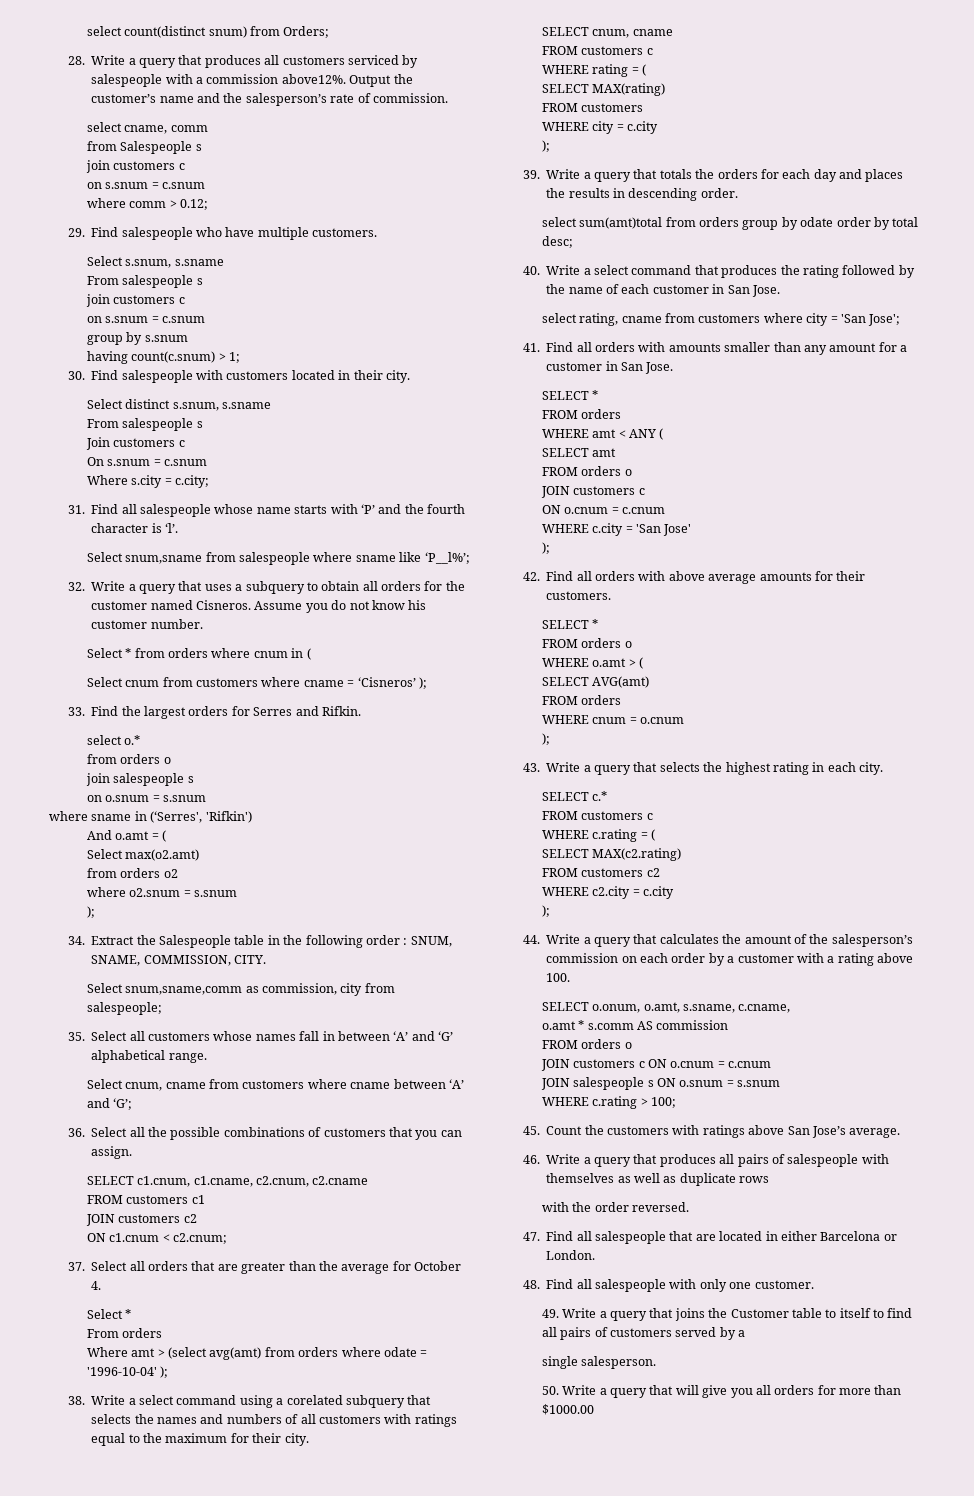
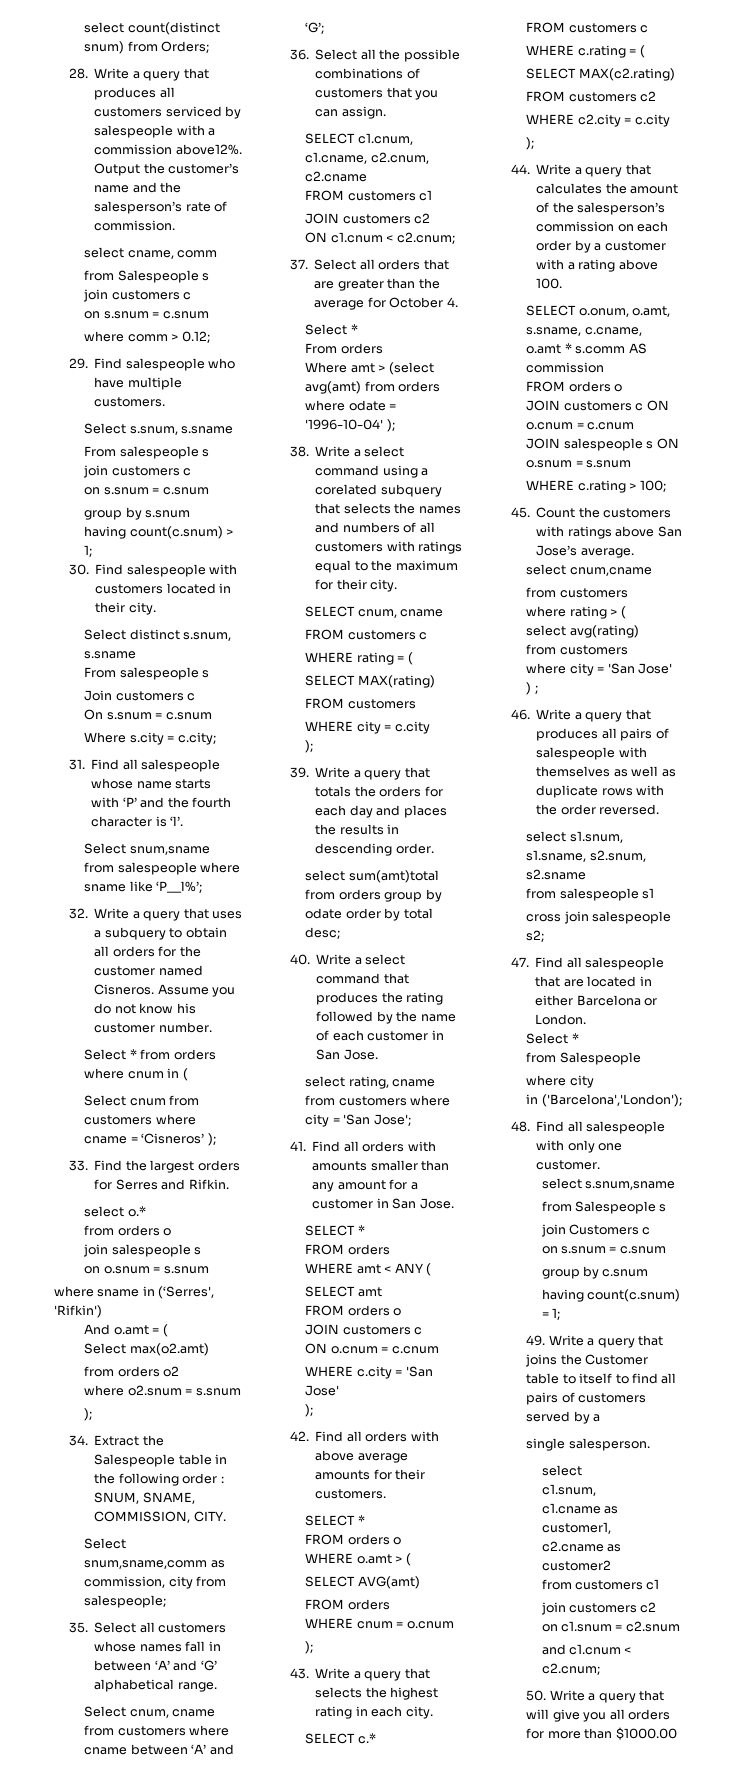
+ select cnum,cname
+ from customers
+ where rating > (
+ select avg(rating)
+ from customers
+ where city = 'San Jose'
+ ) ;
- 46. Write a query that produces all pairs of salespeople with themselves as well as duplicate rows
- with the order reversed.
+ 46. Write a query that produces all pairs of salespeople with themselves as well as duplicate rows with the order reversed.
+ select s1.snum, s1.sname, s2.snum, s2.sname
+ from salespeople s1
+ cross join salespeople s2;
  47. Find all salespeople that are located in either Barcelona or London.
+ Select *
+ from Salespeople
+ where city
+ in ('Barcelona','London');
+ select s.snum,sname
+ from Salespeople s
+ join Customers c
+ on s.snum = c.snum
+ group by c.snum
+ having count(c.snum) = 1;
  single salesperson.
+ select
+ c1.snum,
+ c1.cname as customer1,
+ c2.cname as customer2
+ from customers c1
+ join customers c2
+ on c1.snum = c2.snum
+ and c1.cnum < c2.cnum;

